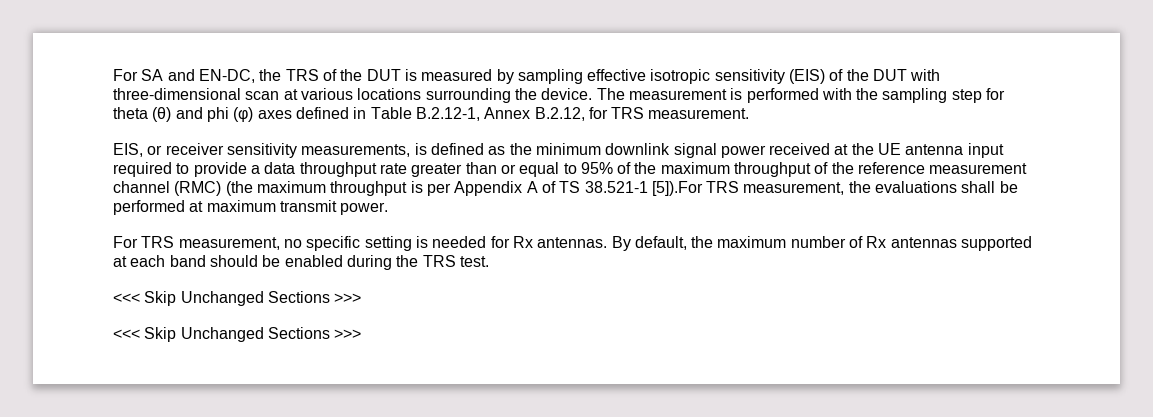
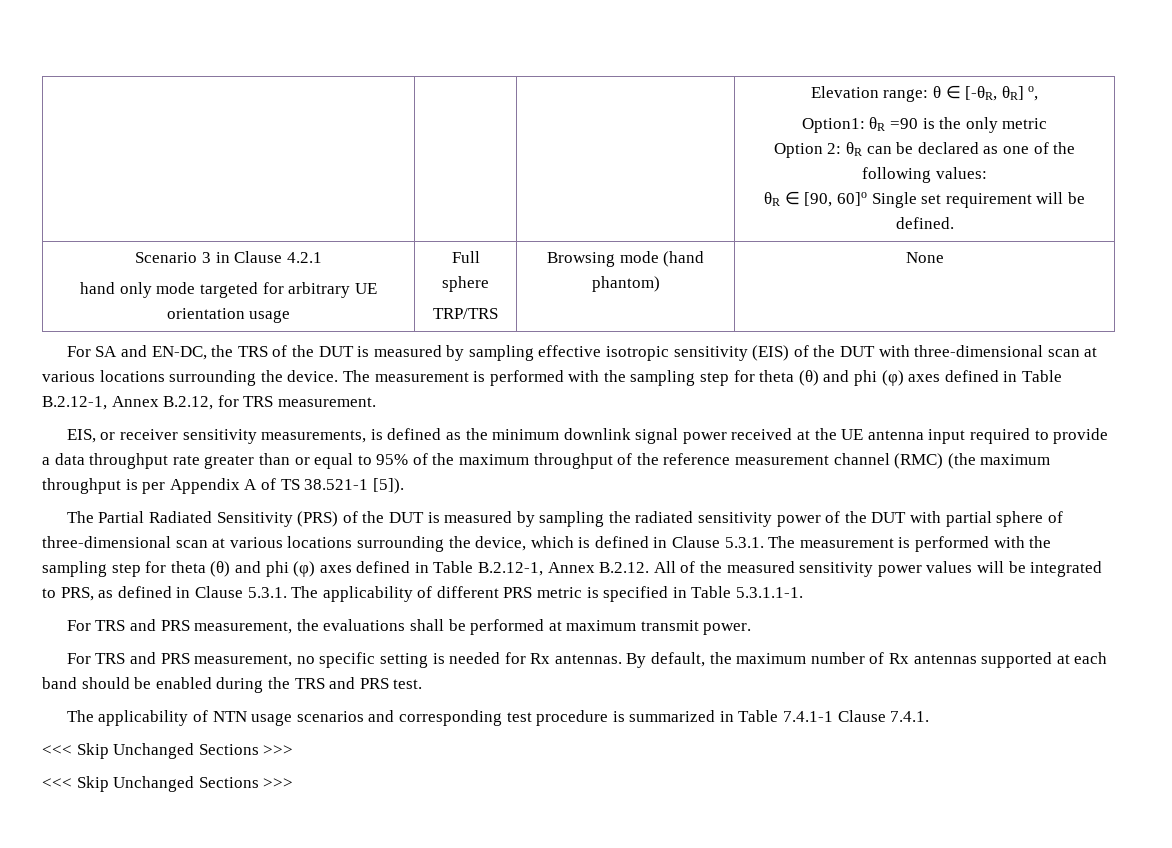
+ | | | Elevation range: θ ∈ [-θR, θR] o,
+ Option1: θR =90 is the only metric
+ Option 2: θR can be declared as one of the following values:
+ θR ∈ [90, 60]o Single set requirement will be defined.
+ Scenario 3 in Clause 4.2.1
+ hand only mode targeted for arbitrary UE orientation usage | Full sphere
+ TRP/TRS | Browsing mode (hand phantom) | None
- EIS, or receiver sensitivity measurements, is defined as the minimum downlink signal power received at the UE antenna input required to provide a data throughput rate greater than or equal to 95% of the maximum throughput of the reference measurement channel (RMC) (the maximum throughput is per Appendix A of TS 38.521-1 [5]).For TRS measurement, the evaluations shall be performed at maximum transmit power.
+ EIS, or receiver sensitivity measurements, is defined as the minimum downlink signal power received at the UE antenna input required to provide a data throughput rate greater than or equal to 95% of the maximum throughput of the reference measurement channel (RMC) (the maximum throughput is per Appendix A of TS 38.521-1 [5]).
+ The Partial Radiated Sensitivity (PRS) of the DUT is measured by sampling the radiated sensitivity power of the DUT with partial sphere of three-dimensional scan at various locations surrounding the device, which is defined in Clause 5.3.1. The measurement is performed with the sampling step for theta (θ) and phi (φ) axes defined in Table B.2.12-1, Annex B.2.12. All of the measured sensitivity power values will be integrated to PRS, as defined in Clause 5.3.1. The applicability of different PRS metric is specified in Table 5.3.1.1-1.
+ For TRS and PRS measurement, the evaluations shall be performed at maximum transmit power.
- For TRS measurement, no specific setting is needed for Rx antennas.
+ For TRS and PRS measurement, no specific setting is needed for Rx antennas.
- By default, the maximum number of Rx antennas supported at each band should be enabled during the TRS test.
+ By default, the maximum number of Rx antennas supported at each band should be enabled during the TRS and PRS test.
+ The applicability of NTN usage scenarios and corresponding test procedure is summarized in Table 7.4.1-1 Clause 7.4.1.

